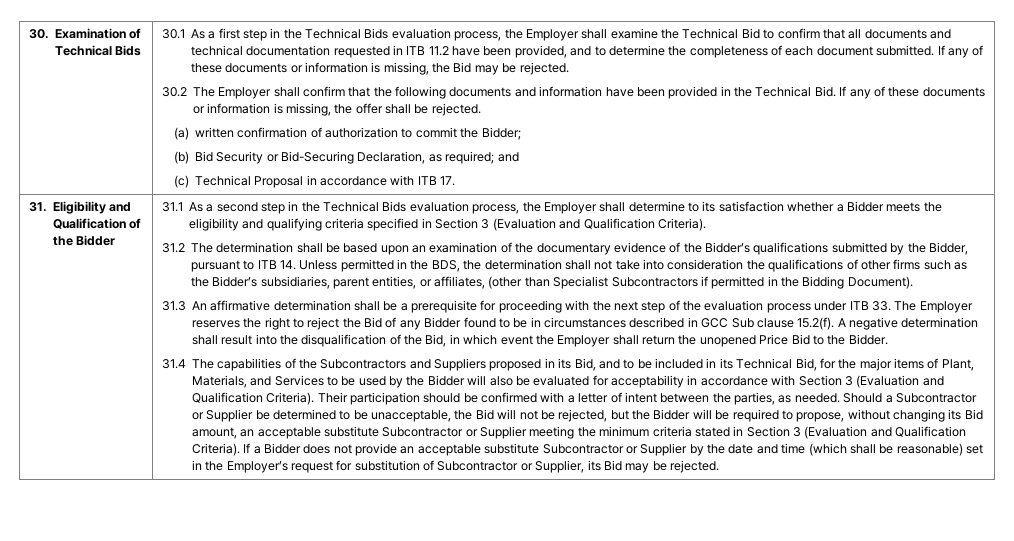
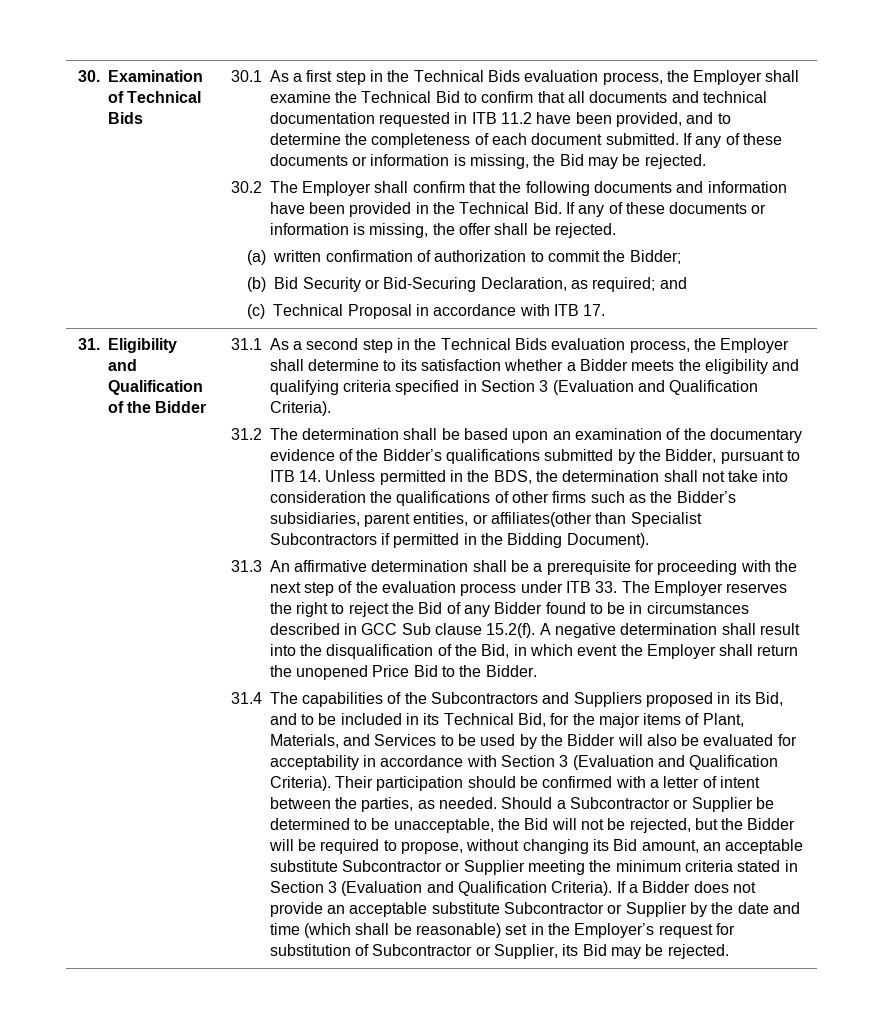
- 31.2 The determination shall be based upon an examination of the documentary evidence of the Bidder’s qualifications submitted by the Bidder, pursuant to ITB 14. Unless permitted in the BDS, the determination shall not take into consideration the qualifications of other firms such as the Bidder’s subsidiaries, parent entities, or affiliates, (other than Specialist Subcontractors if permitted in the Bidding Document).
+ 31.2 The determination shall be based upon an examination of the documentary evidence of the Bidder’s qualifications submitted by the Bidder, pursuant to ITB 14. Unless permitted in the BDS, the determination shall not take into consideration the qualifications of other firms such as the Bidder’s subsidiaries, parent entities, or affiliates(other than Specialist Subcontractors if permitted in the Bidding Document).

